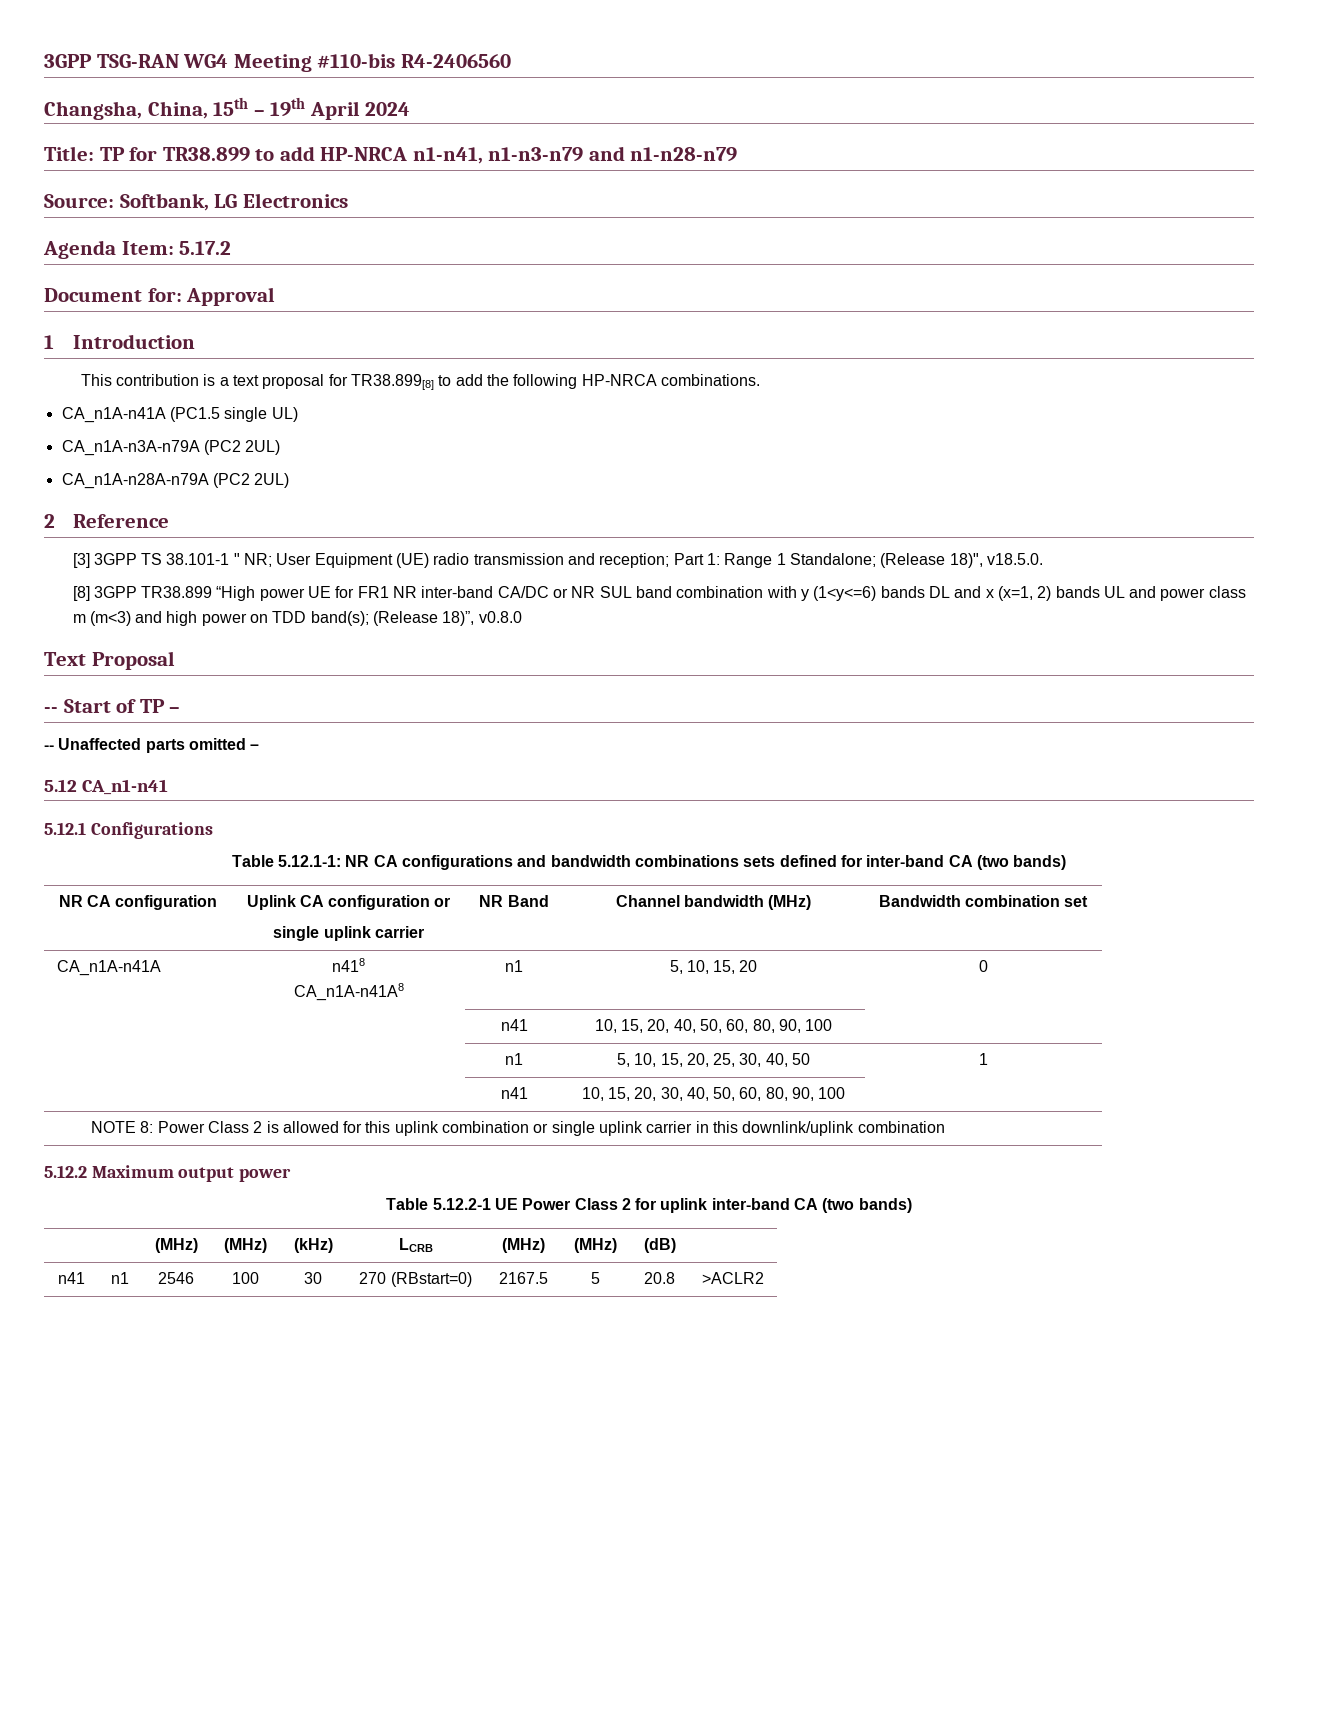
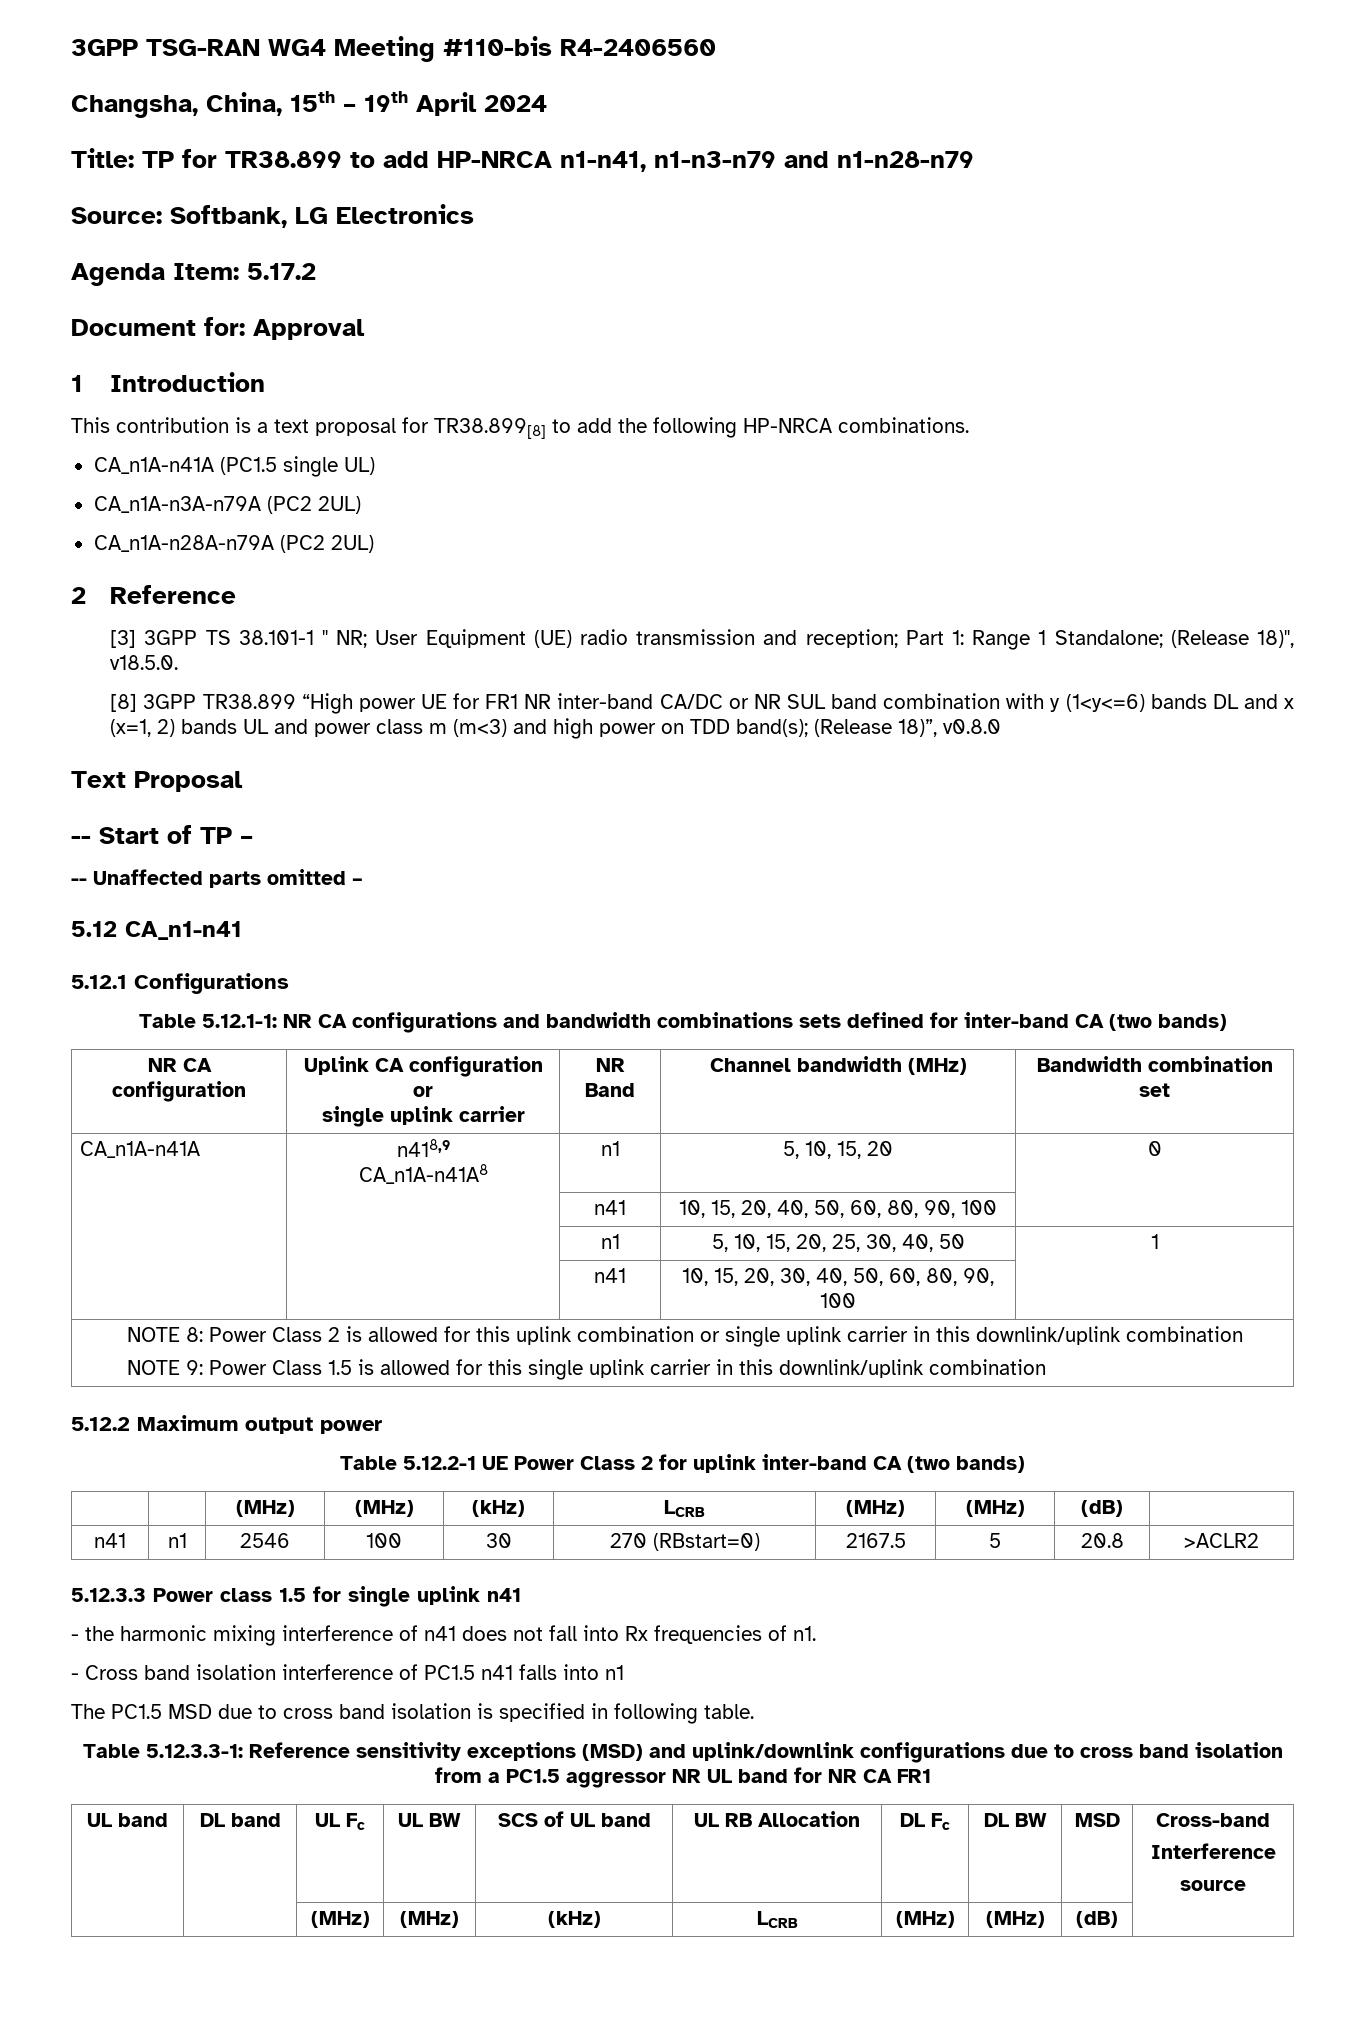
- CA_n1A-n41A | n418
+ CA_n1A-n41A | n418,9
  NOTE 8: Power Class 2 is allowed for this uplink combination or single uplink carrier in this downlink/uplink combination
+ NOTE 9: Power Class 1.5 is allowed for this single uplink carrier in this downlink/uplink combination
+ 5.12.3.3 Power class 1.5 for single uplink n41
+ - the harmonic mixing interference of n41 does not fall into Rx frequencies of n1.
+ - Cross band isolation interference of PC1.5 n41 falls into n1
+ The PC1.5 MSD due to cross band isolation is specified in following table.
+ Table 5.12.3.3-1: Reference sensitivity exceptions (MSD) and uplink/downlink configurations due to cross band isolation from a PC1.5 aggressor NR UL band for NR CA FR1
+ UL band | DL band | UL Fc | UL BW | SCS of UL band | UL RB Allocation | DL Fc | DL BW | MSD | Cross-band
+ Interference
+ source
+ | | (MHz) | (MHz) | (kHz) | LCRB | (MHz) | (MHz) | (dB) |

